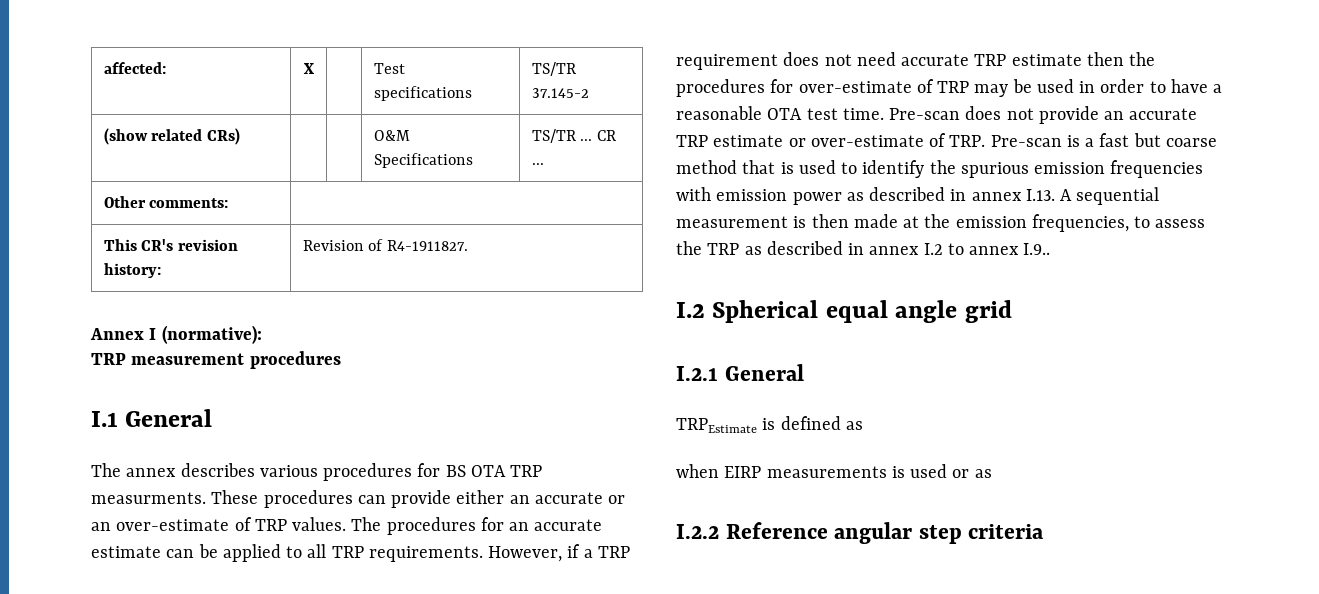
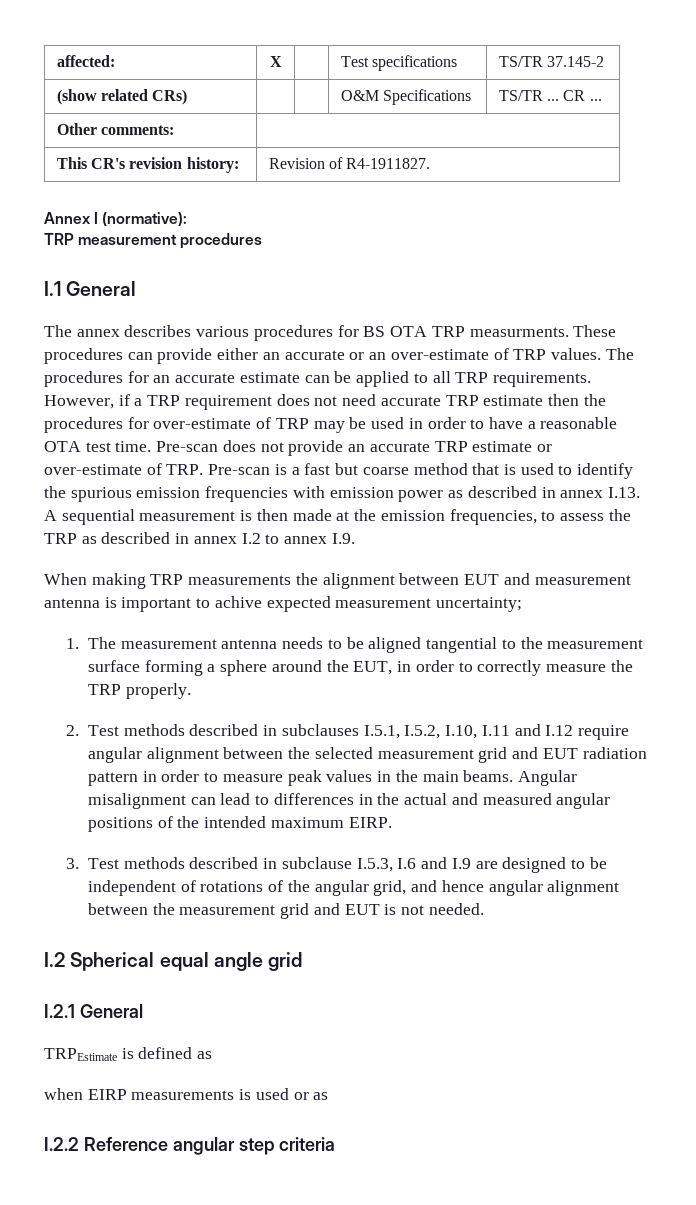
- Pre-scan does not provide an accurate TRP estimate or over-estimate of TRP. Pre-scan is a fast but coarse method that is used to identify the spurious emission frequencies with emission power as described in annex I.13. A sequential measurement is then made at the emission frequencies, to assess the TRP as described in annex I.2 to annex I.9..
+ Pre-scan does not provide an accurate TRP estimate or over-estimate of TRP. Pre-scan is a fast but coarse method that is used to identify the spurious emission frequencies with emission power as described in annex I.13. A sequential measurement is then made at the emission frequencies, to assess the TRP as described in annex I.2 to annex I.9.
+ When making TRP measurements the alignment between EUT and measurement antenna is important to achive expected measurement uncertainty;
+ 1. The measurement antenna needs to be aligned tangential to the measurement surface forming a sphere around the EUT, in order to correctly measure the TRP properly.
+ 2. Test methods described in subclauses I.5.1, I.5.2, I.10, I.11 and I.12 require angular alignment between the selected measurement grid and EUT radiation pattern in order to measure peak values in the main beams. Angular misalignment can lead to differences in the actual and measured angular positions of the intended maximum EIRP.
+ 3. Test methods described in subclause I.5.3, I.6 and I.9 are designed to be independent of rotations of the angular grid, and hence angular alignment between the measurement grid and EUT is not needed.

